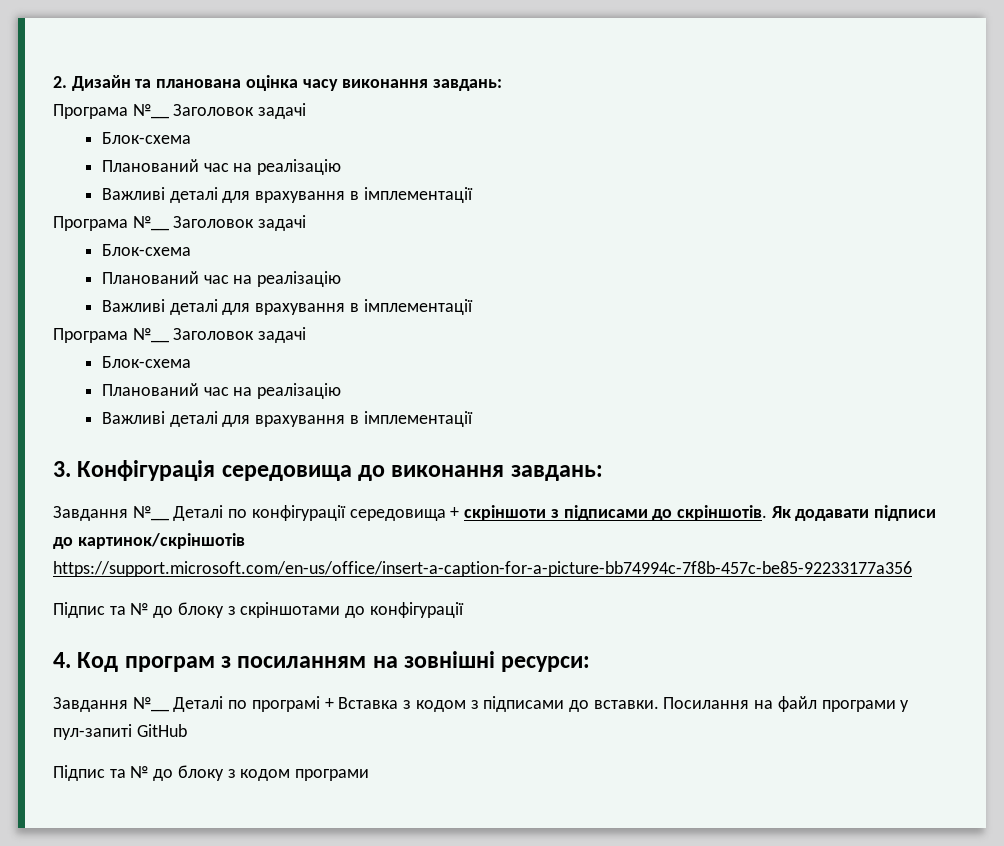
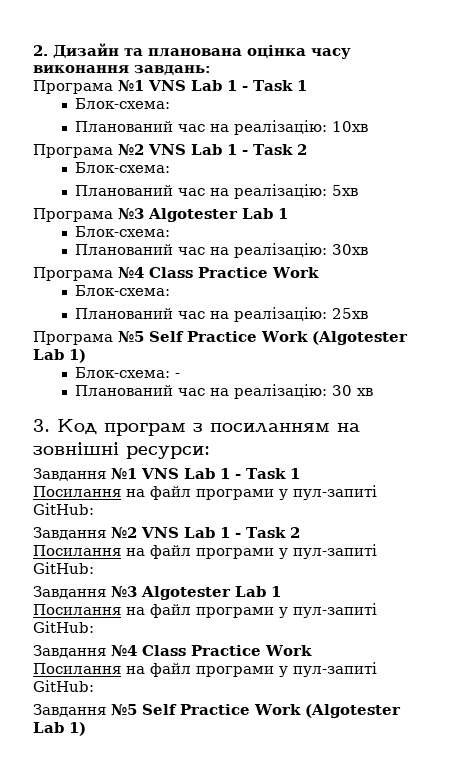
  2. Дизайн та планована оцінка часу виконання завдань:
- Програма №__ Заголовок задачі
- Блок-схема
- Планований час на реалізацію
- Важливі деталі для врахування в імплементації
- Програма №__ Заголовок задачі
- Блок-схема
- Планований час на реалізацію
- Важливі деталі для врахування в імплементації
- Програма №__ Заголовок задачі
- Блок-схема
- Планований час на реалізацію
- Важливі деталі для врахування в імплементації
- 3. Конфігурація середовища до виконання завдань:
- Завдання №__ Деталі по конфігурації середовища + скріншоти з підписами до скріншотів. Як додавати підписи до картинок/скріншотів https://support.microsoft.com/en-us/office/insert-a-caption-for-a-picture-bb74994c-7f8b-457c-be85-92233177a356
- Підпис та № до блоку з скріншотами до конфігурації
- 4. Код програм з посиланням на зовнішні ресурси:
+ Програма №1 VNS Lab 1 - Task 1
+ Блок-схема:
+ Планований час на реалізацію: 10хв
+ Програма №2 VNS Lab 1 - Task 2
+ Блок-схема:
+ Планований час на реалізацію: 5хв
+ Програма №3 Algotester Lab 1
+ Блок-схема:
+ Планований час на реалізацію: 30хв
+ Програма №4 Class Practice Work
+ Блок-схема:
+ Планований час на реалізацію: 25хв
+ Програма №5 Self Practice Work (Algotester Lab 1)
+ Блок-схема: -
+ Планований час на реалізацію: 30 хв
+ 3. Код програм з посиланням на зовнішні ресурси:
- Завдання №__ Деталі по програмі + Вставка з кодом з підписами до вставки. Посилання на файл програми у пул-запиті GitHub
- Підпис та № до блоку з кодом програми
+ Завдання №1 VNS Lab 1 - Task 1
+ Посилання на файл програми у пул-запиті GitHub:
+ Завдання №2 VNS Lab 1 - Task 2
+ Посилання на файл програми у пул-запиті GitHub:
+ Завдання №3 Algotester Lab 1
+ Посилання на файл програми у пул-запиті GitHub:
+ Завдання №4 Class Practice Work
+ Посилання на файл програми у пул-запиті GitHub:
+ Завдання №5 Self Practice Work (Algotester Lab 1)

